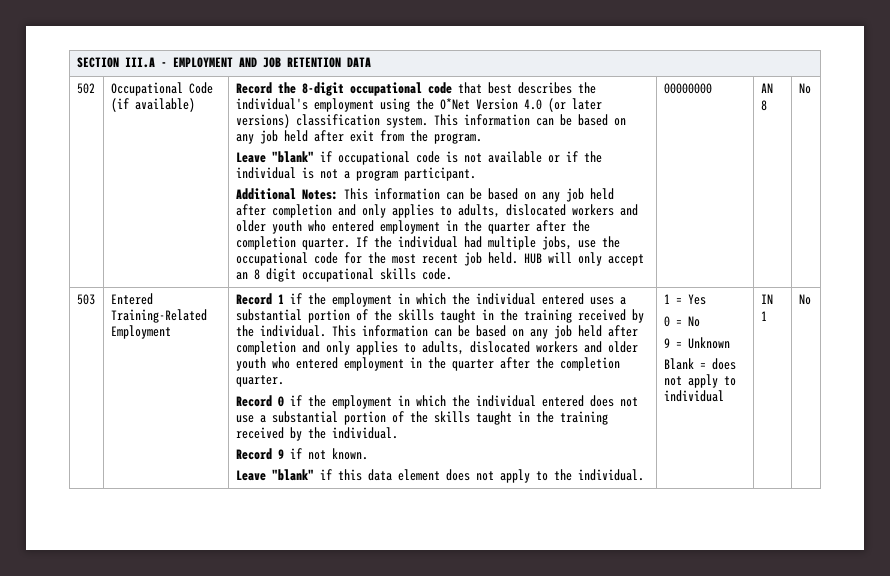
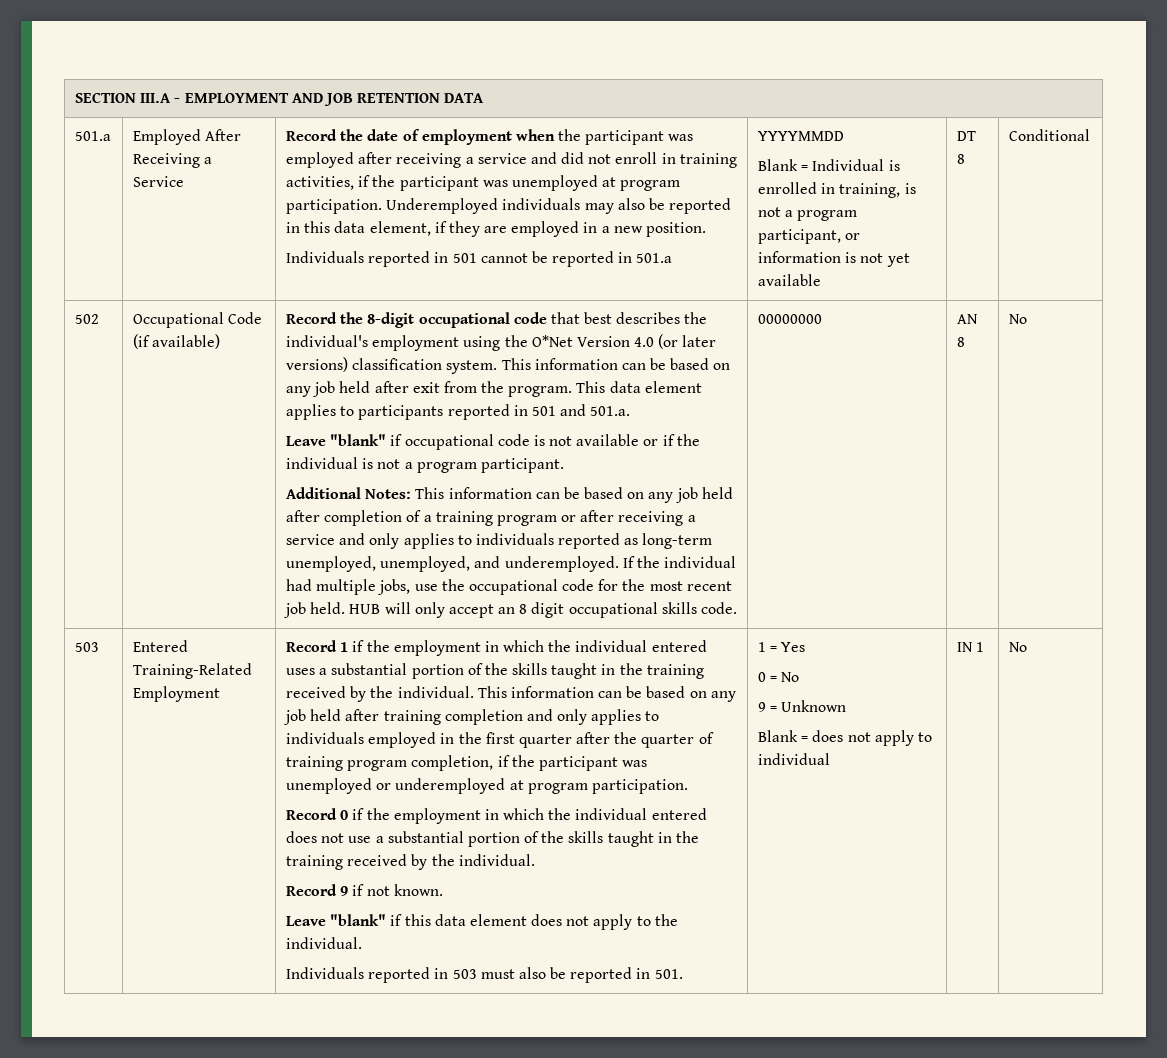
+ 501.a | Employed After Receiving a Service | Record the date of employment when the participant was employed after receiving a service and did not enroll in training activities, if the participant was unemployed at program participation. Underemployed individuals may also be reported in this data element, if they are employed in a new position.
+ Individuals reported in 501 cannot be reported in 501.a | YYYYMMDD
+ Blank = Individual is enrolled in training, is not a program participant, or information is not yet available | DT 8 | Conditional
+ This data element applies to participants reported in 501 and 501.a.
- Additional Notes: This information can be based on any job held after completion and only applies to adults, dislocated workers and older youth who entered employment in the quarter after the completion quarter.
+ Additional Notes: This information can be based on any job held after completion of a training program or after receiving a service and only applies to individuals reported as long-term unemployed, unemployed, and underemployed.
- Record 1 if the employment in which the individual entered uses a substantial portion of the skills taught in the training received by the individual. This information can be based on any job held after completion and only applies to adults, dislocated workers and older youth who entered employment in the quarter after the completion quarter.
+ Record 1 if the employment in which the individual entered uses a substantial portion of the skills taught in the training received by the individual. This information can be based on any job held after training completion and only applies to individuals employed in the first quarter after the quarter of training program completion, if the participant was unemployed or underemployed at program participation.
+ Individuals reported in 503 must also be reported in 501.

